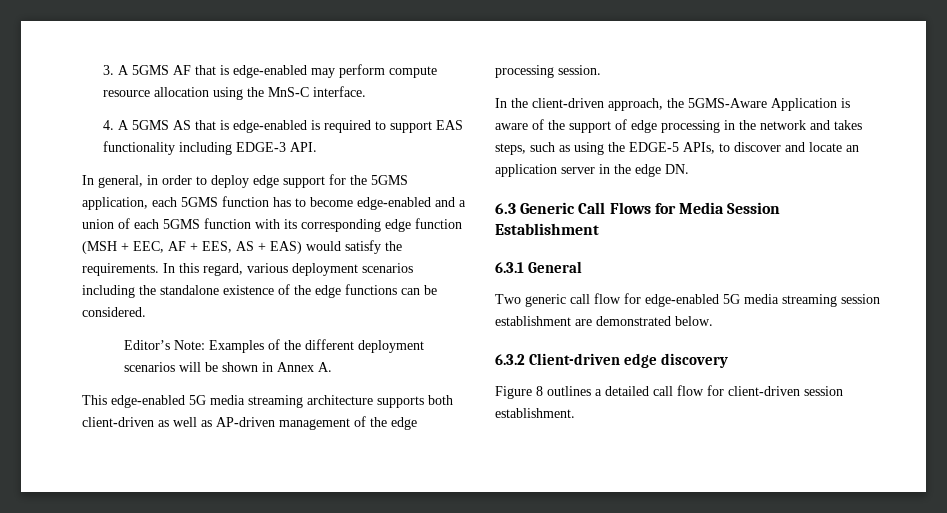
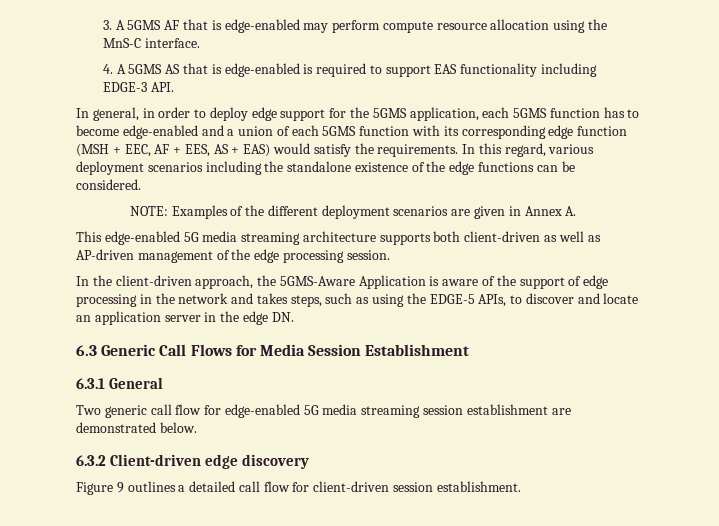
- Editor’s Note: Examples of the different deployment scenarios will be shown in Annex A.
+ NOTE: Examples of the different deployment scenarios are given in Annex A.
- Figure 8 outlines a detailed call flow for client-driven session establishment.
+ Figure 9 outlines a detailed call flow for client-driven session establishment.

